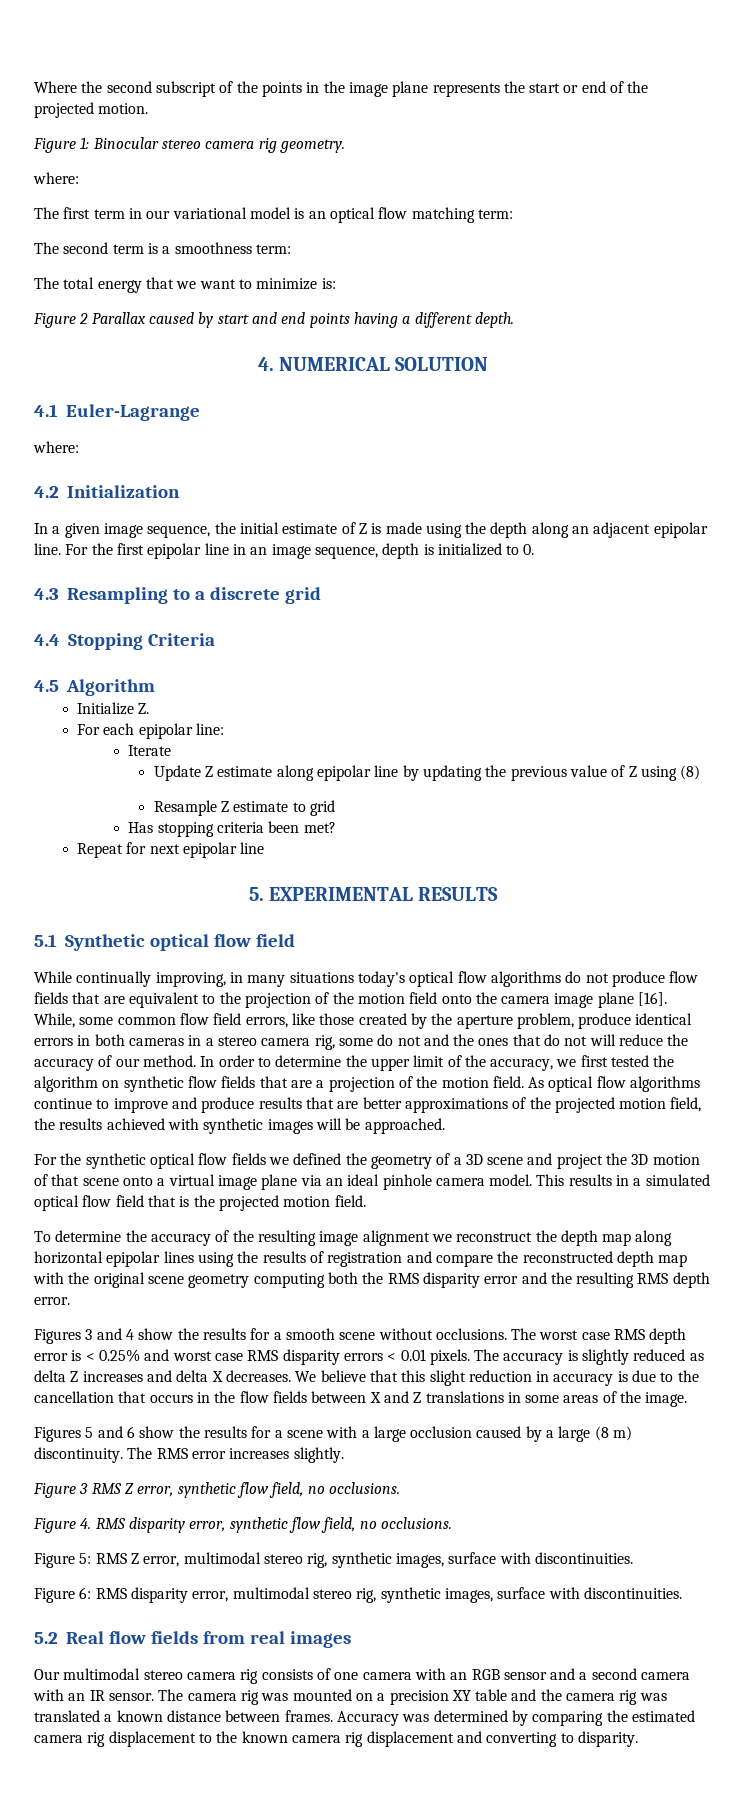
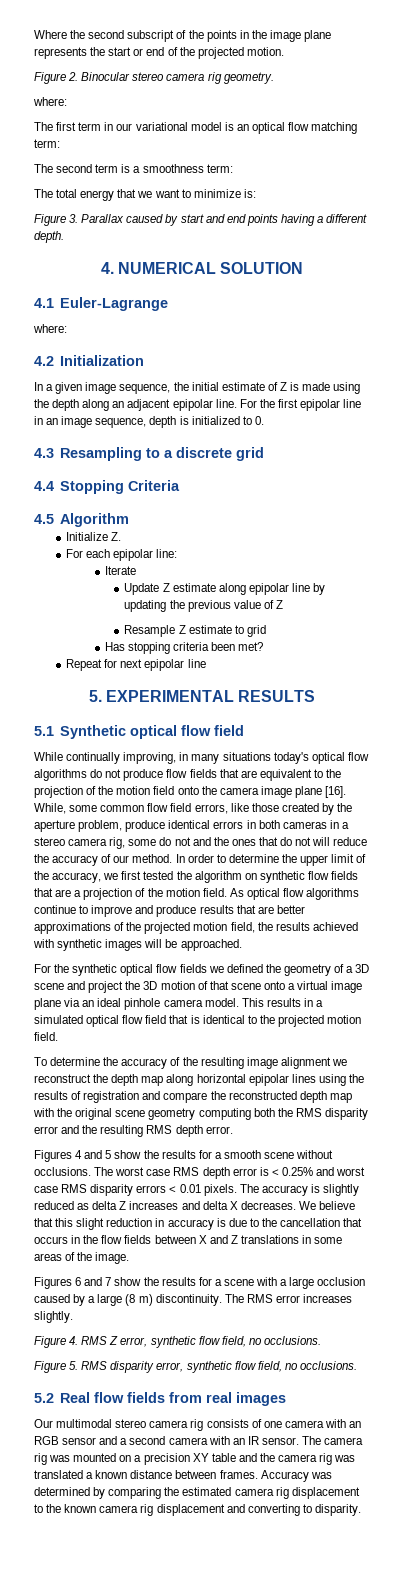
- Figure 1: Binocular stereo camera rig geometry.
+ Figure 2. Binocular stereo camera rig geometry.
- Figure 2 Parallax caused by start and end points having a different depth.
+ Figure 3. Parallax caused by start and end points having a different depth.
- Update Z estimate along epipolar line by updating the previous value of Z using (8)
+ Update Z estimate along epipolar line by updating the previous value of Z
- This results in a simulated optical flow field that is the projected motion field.
+ This results in a simulated optical flow field that is identical to the projected motion field.
- Figures 3 and 4 show the results for a smooth scene without occlusions.
+ Figures 4 and 5 show the results for a smooth scene without occlusions.
- Figures 5 and 6 show the results for a scene with a large occlusion caused by a large (8 m) discontinuity.
+ Figures 6 and 7 show the results for a scene with a large occlusion caused by a large (8 m) discontinuity.
- Figure 3 RMS Z error, synthetic flow field, no occlusions.
+ Figure 4. RMS Z error, synthetic flow field, no occlusions.
- Figure 4. RMS disparity error, synthetic flow field, no occlusions.
+ Figure 5. RMS disparity error, synthetic flow field, no occlusions.
- Figure 5: RMS Z error, multimodal stereo rig, synthetic images, surface with discontinuities.
- Figure 6: RMS disparity error, multimodal stereo rig, synthetic images, surface with discontinuities.

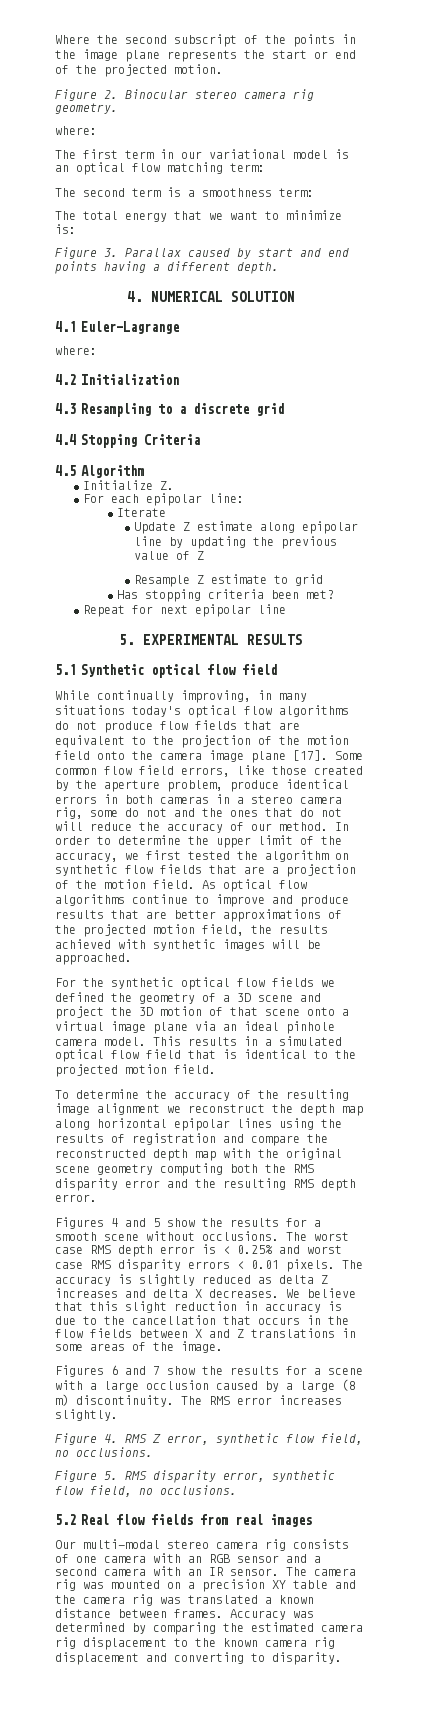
- In a given image sequence, the initial estimate of Z is made using the depth along an adjacent epipolar line. For the first epipolar line in an image sequence, depth is initialized to 0.
- While continually improving, in many situations today's optical flow algorithms do not produce flow fields that are equivalent to the projection of the motion field onto the camera image plane [16]. While, some common flow field errors, like those created by the aperture problem, produce identical errors in both cameras in a stereo camera rig, some do not and the ones that do not will reduce the accuracy of our method.
+ While continually improving, in many situations today's optical flow algorithms do not produce flow fields that are equivalent to the projection of the motion field onto the camera image plane [17]. Some common flow field errors, like those created by the aperture problem, produce identical errors in both cameras in a stereo camera rig, some do not and the ones that do not will reduce the accuracy of our method.
- Our multimodal stereo camera rig consists of one camera with an RGB sensor and a second camera with an IR sensor.
+ Our multi-modal stereo camera rig consists of one camera with an RGB sensor and a second camera with an IR sensor.

